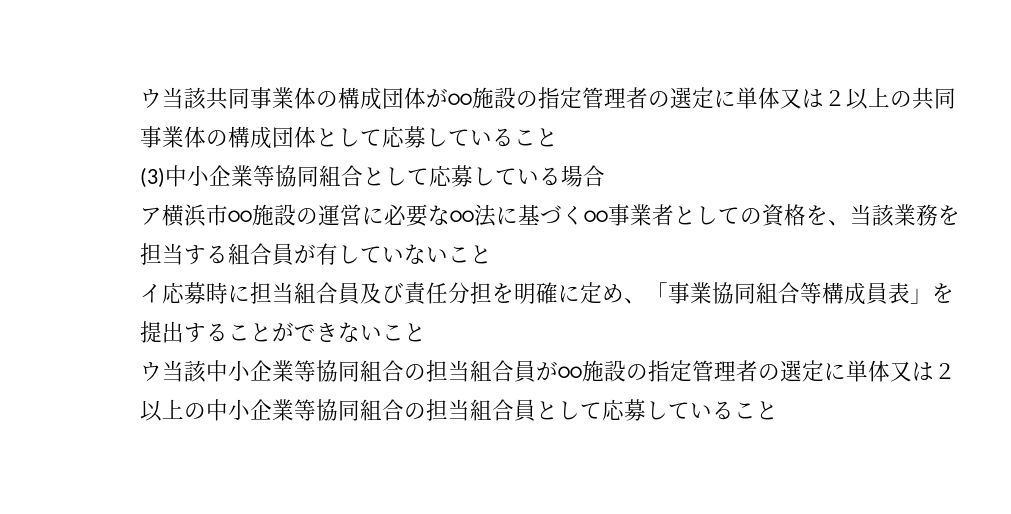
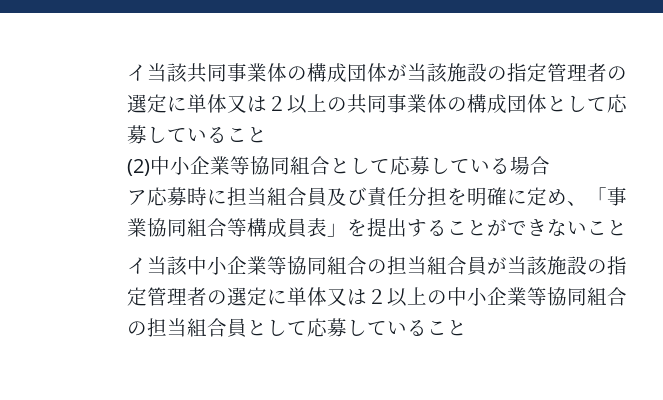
- ウ当該共同事業体の構成団体が○○施設の指定管理者の選定に単体又は２以上の共同事業体の構成団体として応募していること
+ イ当該共同事業体の構成団体が当該施設の指定管理者の選定に単体又は２以上の共同事業体の構成団体として応募していること
- (3)中小企業等協同組合として応募している場合
+ (2)中小企業等協同組合として応募している場合
- ア横浜市○○施設の運営に必要な○○法に基づく○○事業者としての資格を、当該業務を担当する組合員が有していないこと
- イ応募時に担当組合員及び責任分担を明確に定め、「事業協同組合等構成員表」を提出することができないこと
+ ア応募時に担当組合員及び責任分担を明確に定め、「事業協同組合等構成員表」を提出することができないこと
- ウ当該中小企業等協同組合の担当組合員が○○施設の指定管理者の選定に単体又は２以上の中小企業等協同組合の担当組合員として応募していること
+ イ当該中小企業等協同組合の担当組合員が当該施設の指定管理者の選定に単体又は２以上の中小企業等協同組合の担当組合員として応募していること

